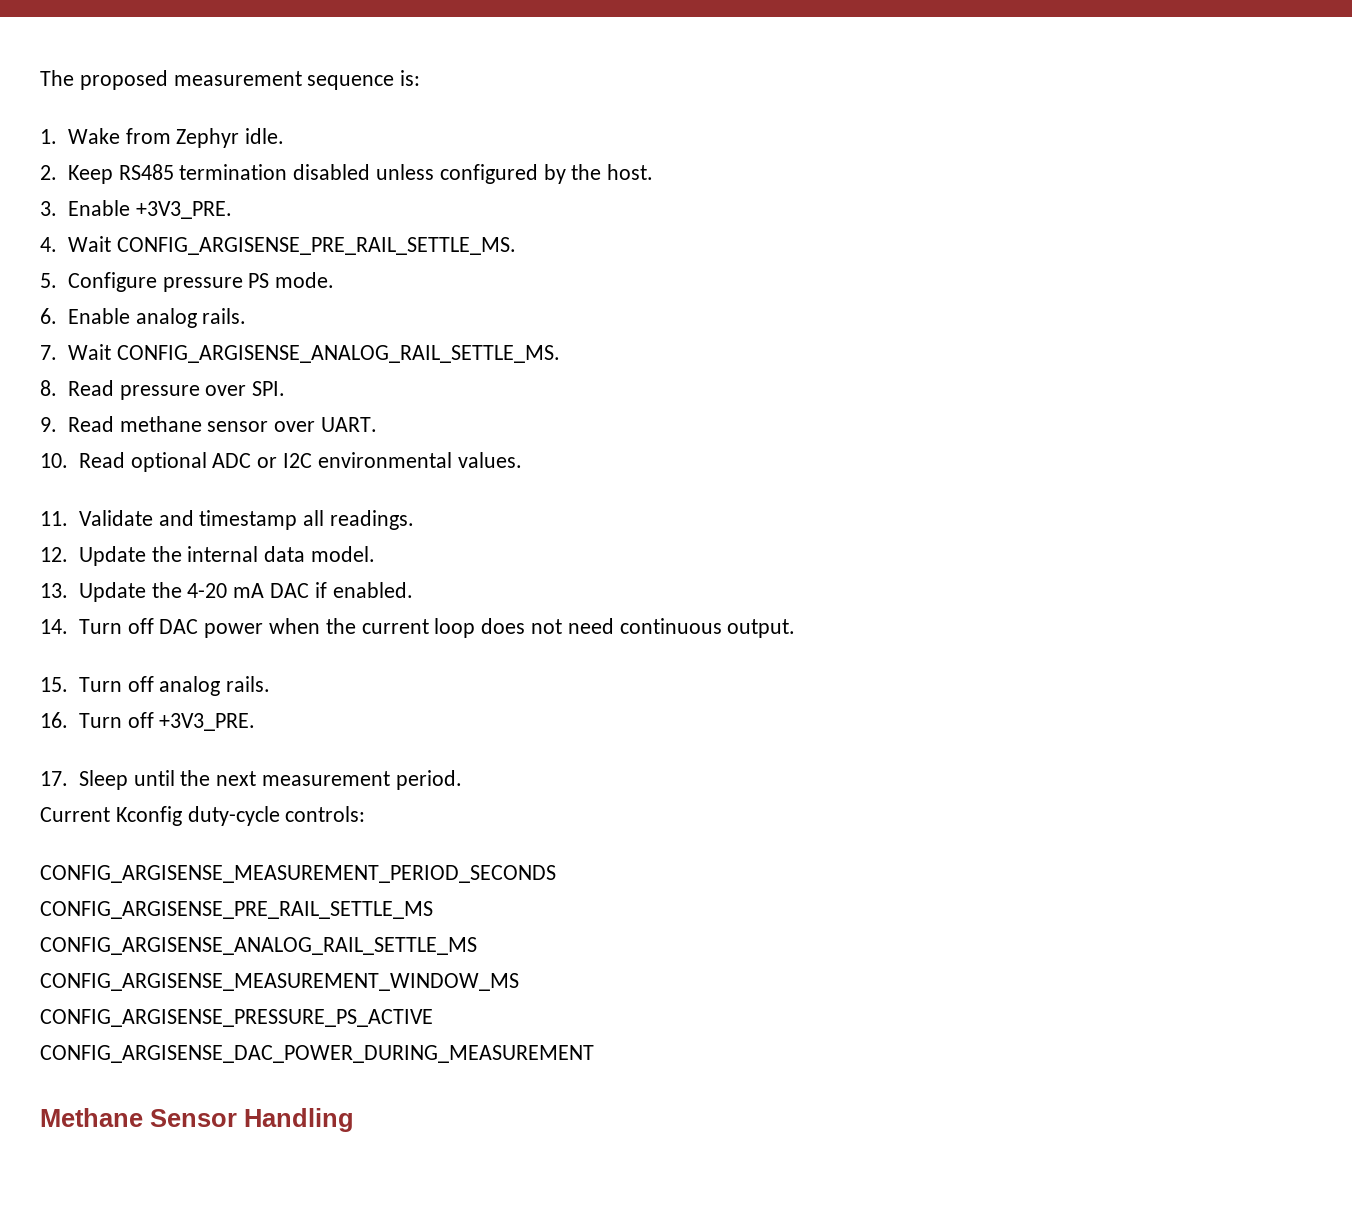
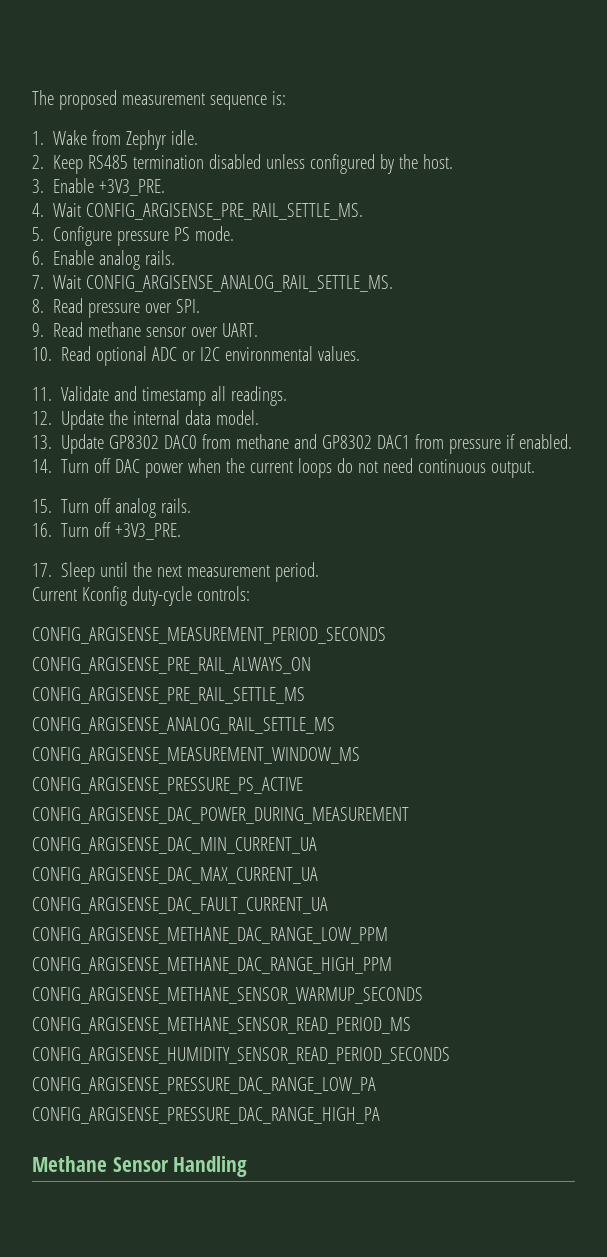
- 13. Update the 4-20 mA DAC if enabled.
+ 13. Update GP8302 DAC0 from methane and GP8302 DAC1 from pressure if enabled.
- 14. Turn off DAC power when the current loop does not need continuous output.
+ 14. Turn off DAC power when the current loops do not need continuous output.
+ CONFIG_ARGISENSE_PRE_RAIL_ALWAYS_ON
+ CONFIG_ARGISENSE_DAC_MIN_CURRENT_UA
+ CONFIG_ARGISENSE_DAC_MAX_CURRENT_UA
+ CONFIG_ARGISENSE_DAC_FAULT_CURRENT_UA
+ CONFIG_ARGISENSE_METHANE_DAC_RANGE_LOW_PPM
+ CONFIG_ARGISENSE_METHANE_DAC_RANGE_HIGH_PPM
+ CONFIG_ARGISENSE_METHANE_SENSOR_WARMUP_SECONDS
+ CONFIG_ARGISENSE_METHANE_SENSOR_READ_PERIOD_MS
+ CONFIG_ARGISENSE_HUMIDITY_SENSOR_READ_PERIOD_SECONDS
+ CONFIG_ARGISENSE_PRESSURE_DAC_RANGE_LOW_PA
+ CONFIG_ARGISENSE_PRESSURE_DAC_RANGE_HIGH_PA

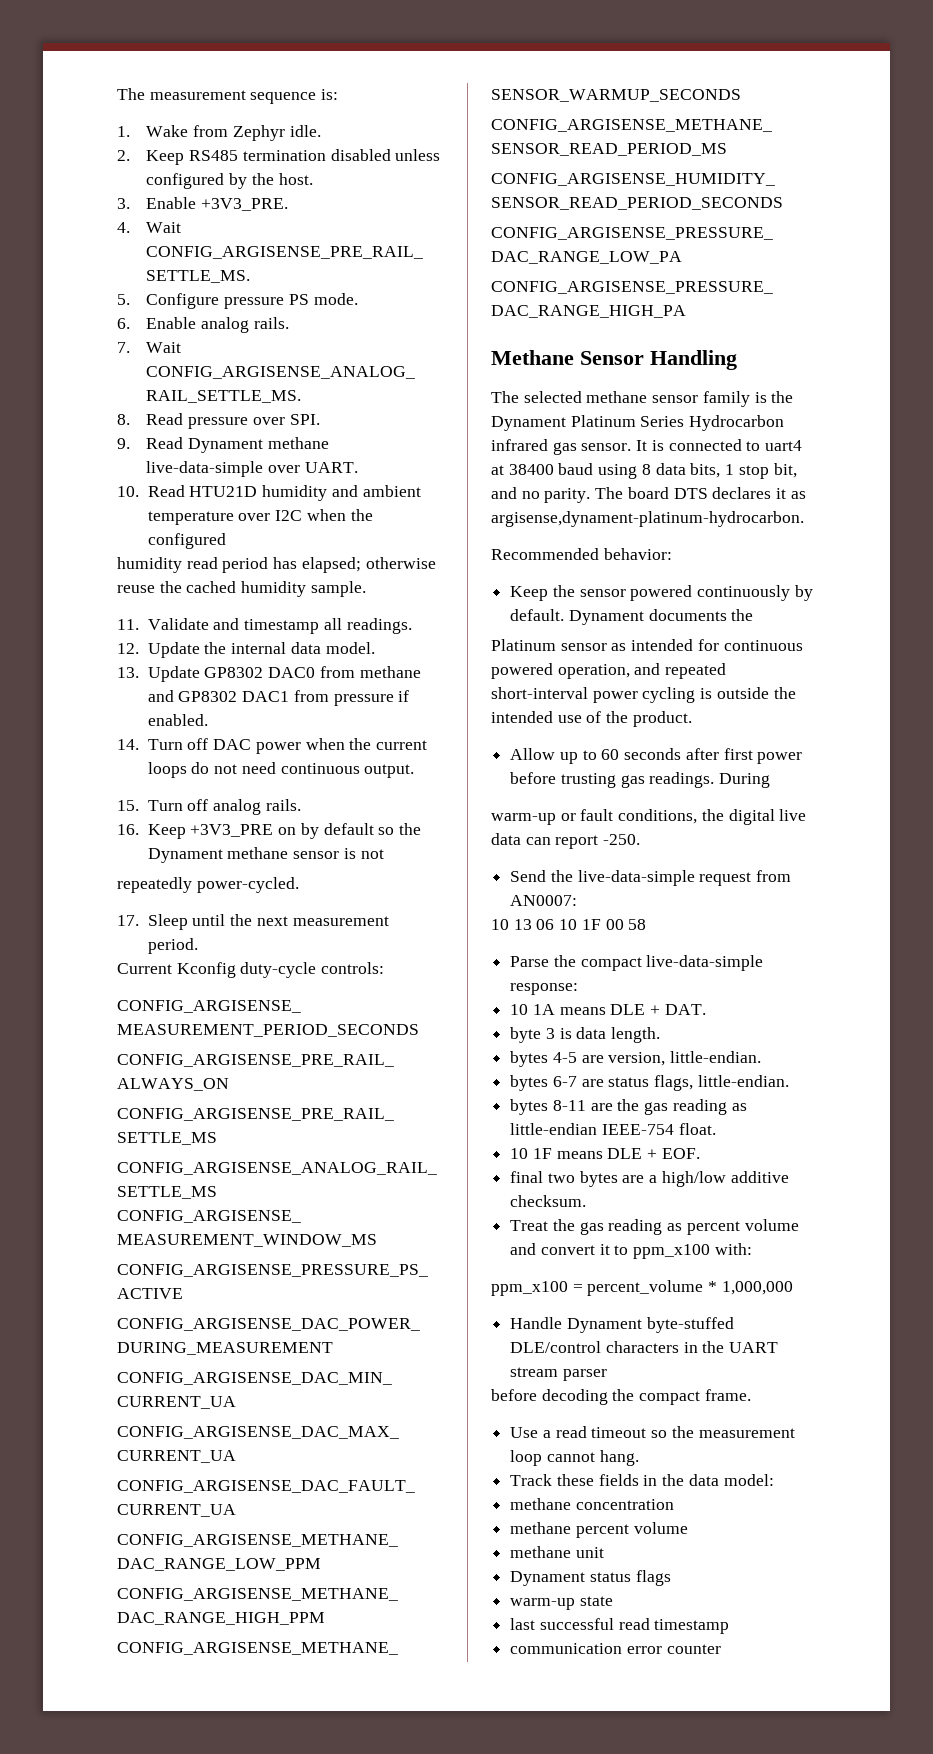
- The proposed measurement sequence is:
+ The measurement sequence is:
- 9. Read methane sensor over UART.
+ 9. Read Dynament methane live-data-simple over UART.
- 10. Read optional ADC or I2C environmental values.
+ 10. Read HTU21D humidity and ambient temperature over I2C when the configured
+ humidity read period has elapsed; otherwise reuse the cached humidity sample.
- 16. Turn off +3V3_PRE.
+ 16. Keep +3V3_PRE on by default so the Dynament methane sensor is not
+ repeatedly power-cycled.
+ The selected methane sensor family is the Dynament Platinum Series Hydrocarbon infrared gas sensor. It is connected to uart4 at 38400 baud using 8 data bits, 1 stop bit, and no parity. The board DTS declares it as argisense,dynament-platinum-hydrocarbon.
+ Recommended behavior:
+ Keep the sensor powered continuously by default. Dynament documents the
+ Platinum sensor as intended for continuous powered operation, and repeated short-interval power cycling is outside the intended use of the product.
+ Allow up to 60 seconds after first power before trusting gas readings. During
+ warm-up or fault conditions, the digital live data can report -250.
+ Send the live-data-simple request from AN0007:
+ 10 13 06 10 1F 00 58
+ Parse the compact live-data-simple response:
+ 10 1A means DLE + DAT.
+ byte 3 is data length.
+ bytes 4-5 are version, little-endian.
+ bytes 6-7 are status flags, little-endian.
+ bytes 8-11 are the gas reading as little-endian IEEE-754 float.
+ 10 1F means DLE + EOF.
+ final two bytes are a high/low additive checksum.
+ Treat the gas reading as percent volume and convert it to ppm_x100 with:
+ ppm_x100 = percent_volume * 1,000,000
+ Handle Dynament byte-stuffed DLE/control characters in the UART stream parser
+ before decoding the compact frame.
+ Use a read timeout so the measurement loop cannot hang.
+ Track these fields in the data model:
+ methane concentration
+ methane percent volume
+ methane unit
+ Dynament status flags
+ warm-up state
+ last successful read timestamp
+ communication error counter

